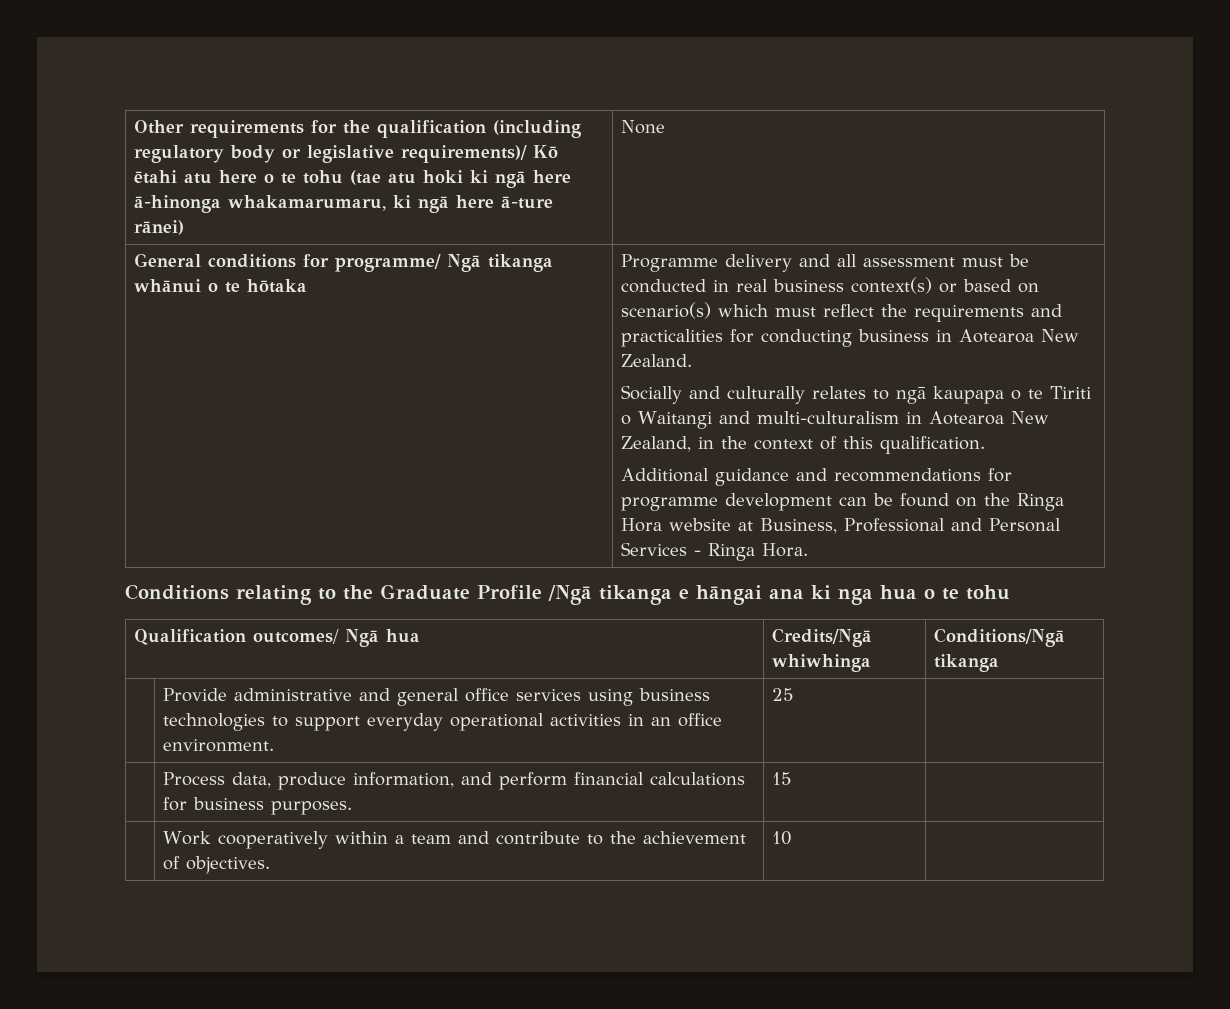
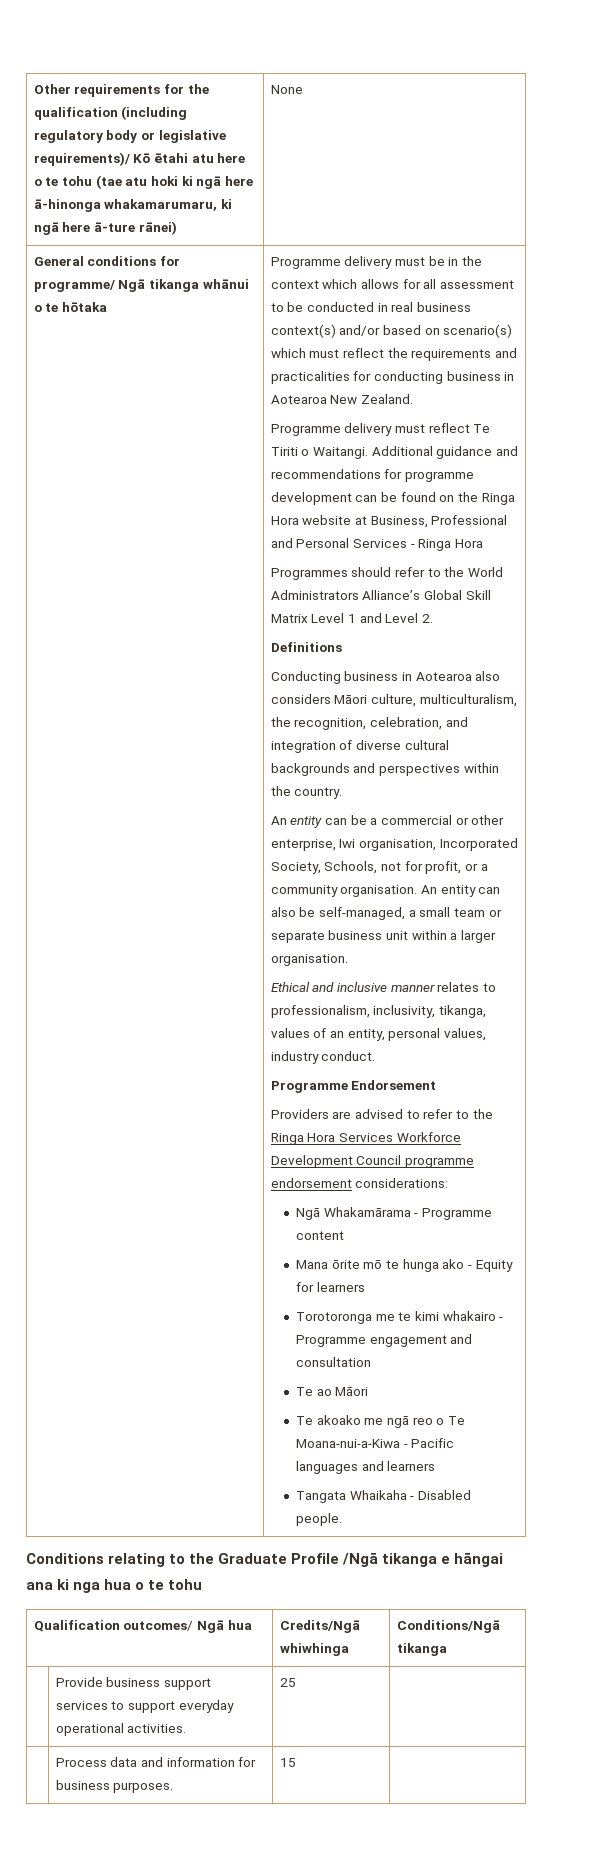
- Programme delivery and all assessment must be conducted in real business context(s) or based on scenario(s) which must reflect the requirements and practicalities for conducting business in Aotearoa New Zealand.
+ Programme delivery must be in the context which allows for all assessment to be conducted in real business context(s) and/or based on scenario(s) which must reflect the requirements and practicalities for conducting business in Aotearoa New Zealand.
- Socially and culturally relates to ngā kaupapa o te Tiriti o Waitangi and multi-culturalism in Aotearoa New Zealand, in the context of this qualification.
- Additional guidance and recommendations for programme development can be found on the Ringa Hora website at Business, Professional and Personal Services - Ringa Hora.
+ Programme delivery must reflect Te Tiriti o Waitangi. Additional guidance and recommendations for programme development can be found on the Ringa Hora website at Business, Professional and Personal Services - Ringa Hora
+ Programmes should refer to the World Administrators Alliance’s Global Skill Matrix Level 1 and Level 2.
+ Definitions
+ Conducting business in Aotearoa also considers Māori culture, multiculturalism, the recognition, celebration, and integration of diverse cultural backgrounds and perspectives within the country.
+ An entity can be a commercial or other enterprise, Iwi organisation, Incorporated Society, Schools, not for profit, or a community organisation. An entity can also be self-managed, a small team or separate business unit within a larger organisation.
+ Ethical and inclusive manner relates to professionalism, inclusivity, tikanga, values of an entity, personal values, industry conduct.
+ Programme Endorsement
+ Providers are advised to refer to the Ringa Hora Services Workforce Development Council programme endorsement considerations:
+ Ngā Whakamārama - Programme content
+ Mana ōrite mō te hunga ako - Equity for learners
+ Torotoronga me te kimi whakairo - Programme engagement and consultation
+ Te ao Māori
+ Te akoako me ngā reo o Te Moana-nui-a-Kiwa - Pacific languages and learners
+ Tangata Whaikaha - Disabled people.
- | Provide administrative and general office services using business technologies to support everyday operational activities in an office environment. | 25 |
- | Process data, produce information, and perform financial calculations for business purposes. | 15 |
- | Work cooperatively within a team and contribute to the achievement of objectives. | 10 |
+ | Provide business support services to support everyday operational activities. | 25 |
+ | Process data and information for business purposes. | 15 |

